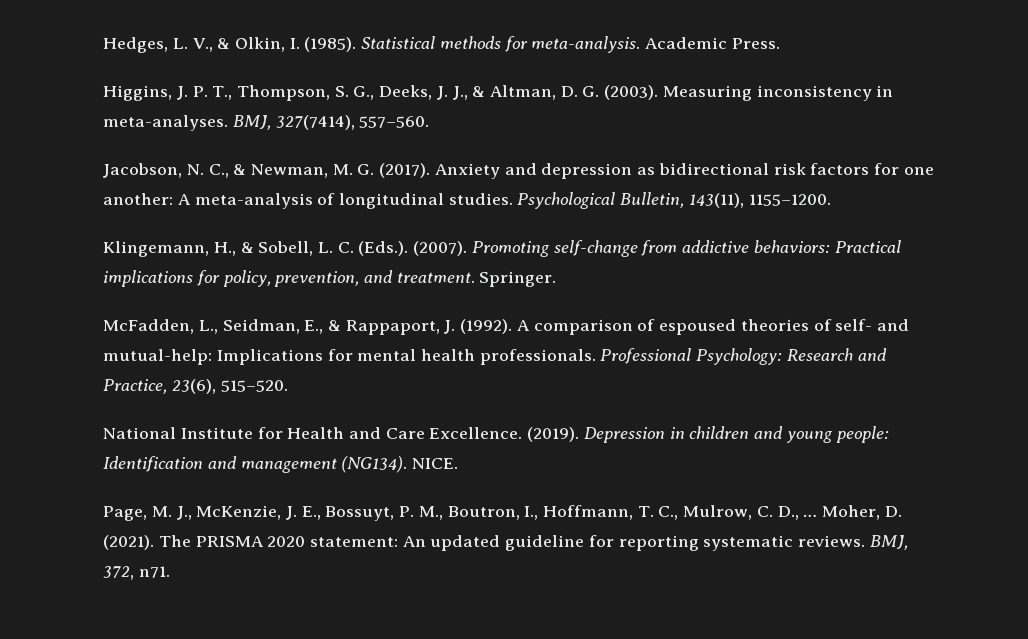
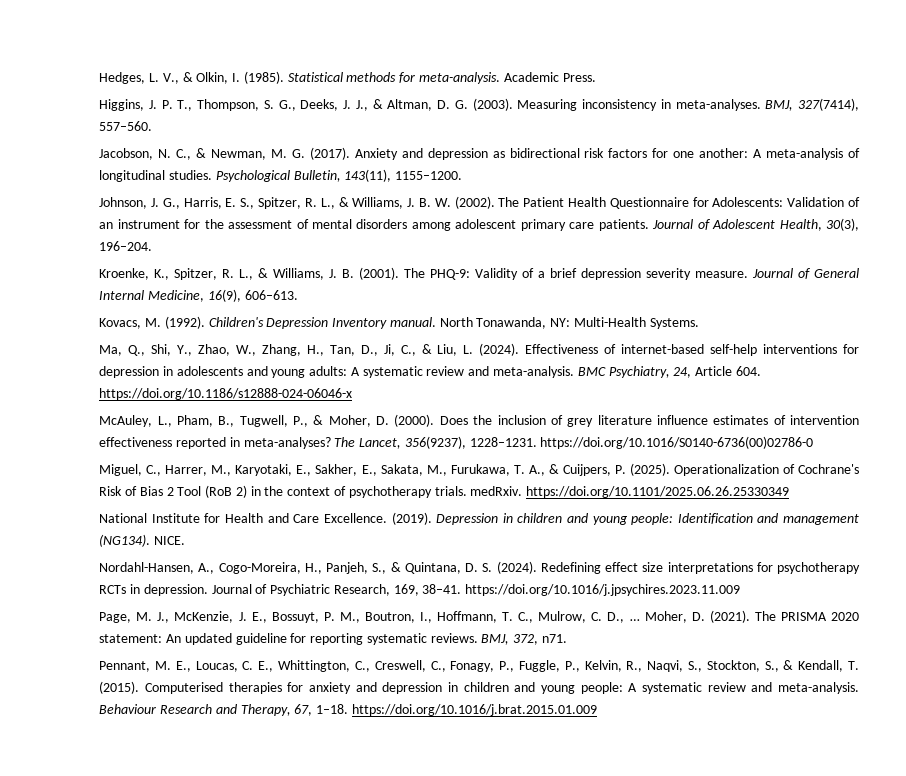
- Klingemann, H., & Sobell, L. C. (Eds.). (2007). Promoting self-change from addictive behaviors: Practical implications for policy, prevention, and treatment. Springer.
- McFadden, L., Seidman, E., & Rappaport, J. (1992). A comparison of espoused theories of self- and mutual-help: Implications for mental health professionals. Professional Psychology: Research and Practice, 23(6), 515–520.
+ Johnson, J. G., Harris, E. S., Spitzer, R. L., & Williams, J. B. W. (2002). The Patient Health Questionnaire for Adolescents: Validation of an instrument for the assessment of mental disorders among adolescent primary care patients. Journal of Adolescent Health, 30(3), 196–204.
+ Kroenke, K., Spitzer, R. L., & Williams, J. B. (2001). The PHQ-9: Validity of a brief depression severity measure. Journal of General Internal Medicine, 16(9), 606–613.
+ Kovacs, M. (1992). Children's Depression Inventory manual. North Tonawanda, NY: Multi-Health Systems.
+ Ma, Q., Shi, Y., Zhao, W., Zhang, H., Tan, D., Ji, C., & Liu, L. (2024). Effectiveness of internet-based self-help interventions for depression in adolescents and young adults: A systematic review and meta-analysis. BMC Psychiatry, 24, Article 604. https://doi.org/10.1186/s12888-024-06046-x
+ McAuley, L., Pham, B., Tugwell, P., & Moher, D. (2000). Does the inclusion of grey literature influence estimates of intervention effectiveness reported in meta-analyses? The Lancet, 356(9237), 1228–1231. https://doi.org/10.1016/S0140-6736(00)02786-0
+ Miguel, C., Harrer, M., Karyotaki, E., Sakher, E., Sakata, M., Furukawa, T. A., & Cuijpers, P. (2025). Operationalization of Cochrane's Risk of Bias 2 Tool (RoB 2) in the context of psychotherapy trials. medRxiv. https://doi.org/10.1101/2025.06.26.25330349
+ Nordahl-Hansen, A., Cogo-Moreira, H., Panjeh, S., & Quintana, D. S. (2024). Redefining effect size interpretations for psychotherapy RCTs in depression. Journal of Psychiatric Research, 169, 38–41. https://doi.org/10.1016/j.jpsychires.2023.11.009
+ Pennant, M. E., Loucas, C. E., Whittington, C., Creswell, C., Fonagy, P., Fuggle, P., Kelvin, R., Naqvi, S., Stockton, S., & Kendall, T. (2015). Computerised therapies for anxiety and depression in children and young people: A systematic review and meta-analysis. Behaviour Research and Therapy, 67, 1–18. https://doi.org/10.1016/j.brat.2015.01.009

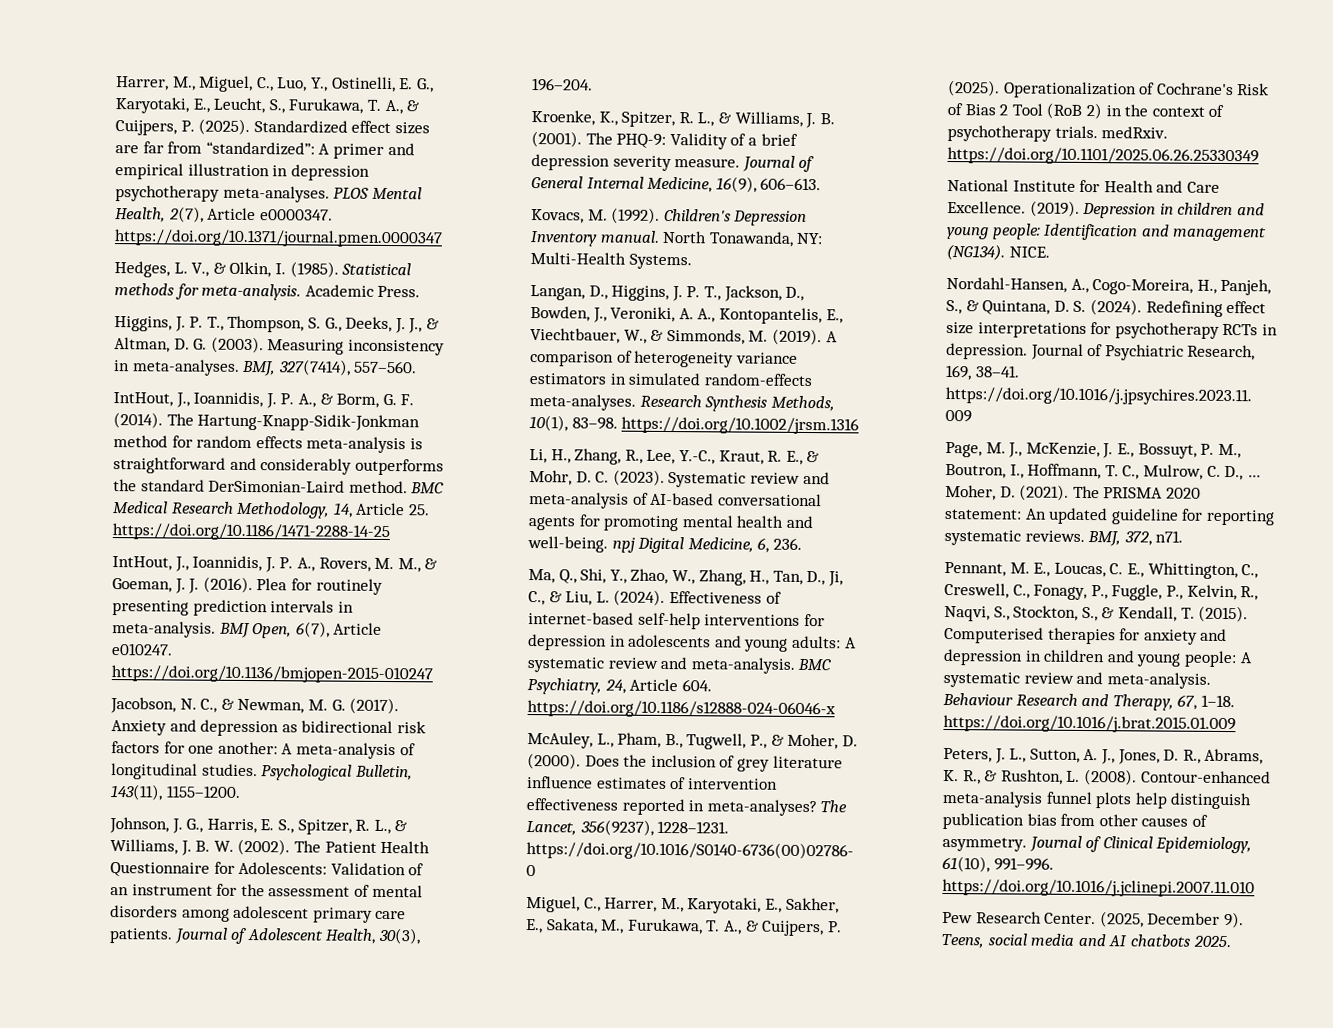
+ Harrer, M., Miguel, C., Luo, Y., Ostinelli, E. G., Karyotaki, E., Leucht, S., Furukawa, T. A., & Cuijpers, P. (2025). Standardized effect sizes are far from “standardized”: A primer and empirical illustration in depression psychotherapy meta-analyses. PLOS Mental Health, 2(7), Article e0000347. https://doi.org/10.1371/journal.pmen.0000347
+ IntHout, J., Ioannidis, J. P. A., & Borm, G. F. (2014). The Hartung-Knapp-Sidik-Jonkman method for random effects meta-analysis is straightforward and considerably outperforms the standard DerSimonian-Laird method. BMC Medical Research Methodology, 14, Article 25. https://doi.org/10.1186/1471-2288-14-25
+ IntHout, J., Ioannidis, J. P. A., Rovers, M. M., & Goeman, J. J. (2016). Plea for routinely presenting prediction intervals in meta-analysis. BMJ Open, 6(7), Article e010247. https://doi.org/10.1136/bmjopen-2015-010247
+ Langan, D., Higgins, J. P. T., Jackson, D., Bowden, J., Veroniki, A. A., Kontopantelis, E., Viechtbauer, W., & Simmonds, M. (2019). A comparison of heterogeneity variance estimators in simulated random-effects meta-analyses. Research Synthesis Methods, 10(1), 83–98. https://doi.org/10.1002/jrsm.1316
+ Li, H., Zhang, R., Lee, Y.-C., Kraut, R. E., & Mohr, D. C. (2023). Systematic review and meta-analysis of AI-based conversational agents for promoting mental health and well-being. npj Digital Medicine, 6, 236.
+ Peters, J. L., Sutton, A. J., Jones, D. R., Abrams, K. R., & Rushton, L. (2008). Contour-enhanced meta-analysis funnel plots help distinguish publication bias from other causes of asymmetry. Journal of Clinical Epidemiology, 61(10), 991–996. https://doi.org/10.1016/j.jclinepi.2007.11.010
+ Pew Research Center. (2025, December 9). Teens, social media and AI chatbots 2025.

